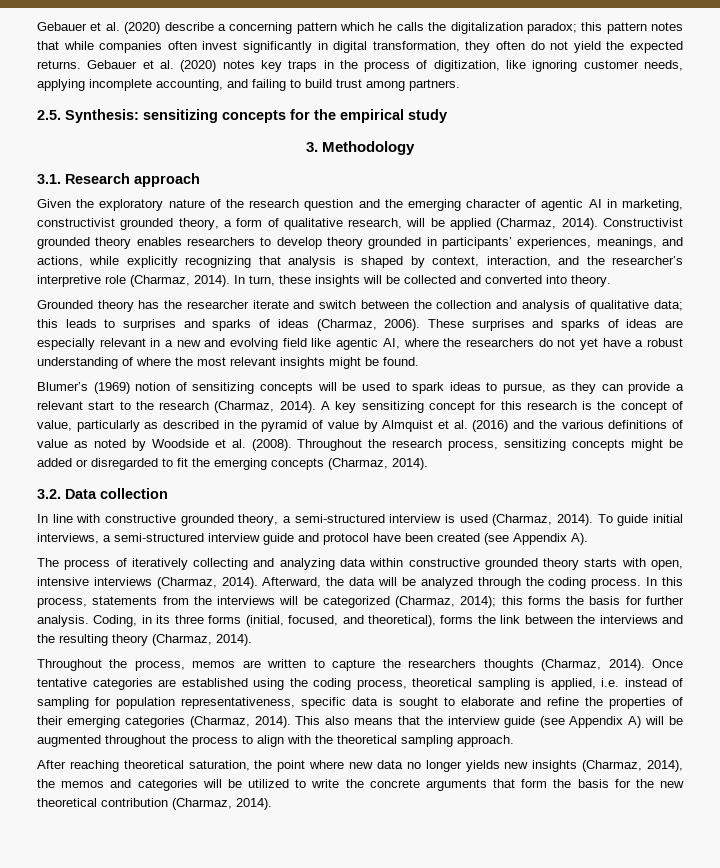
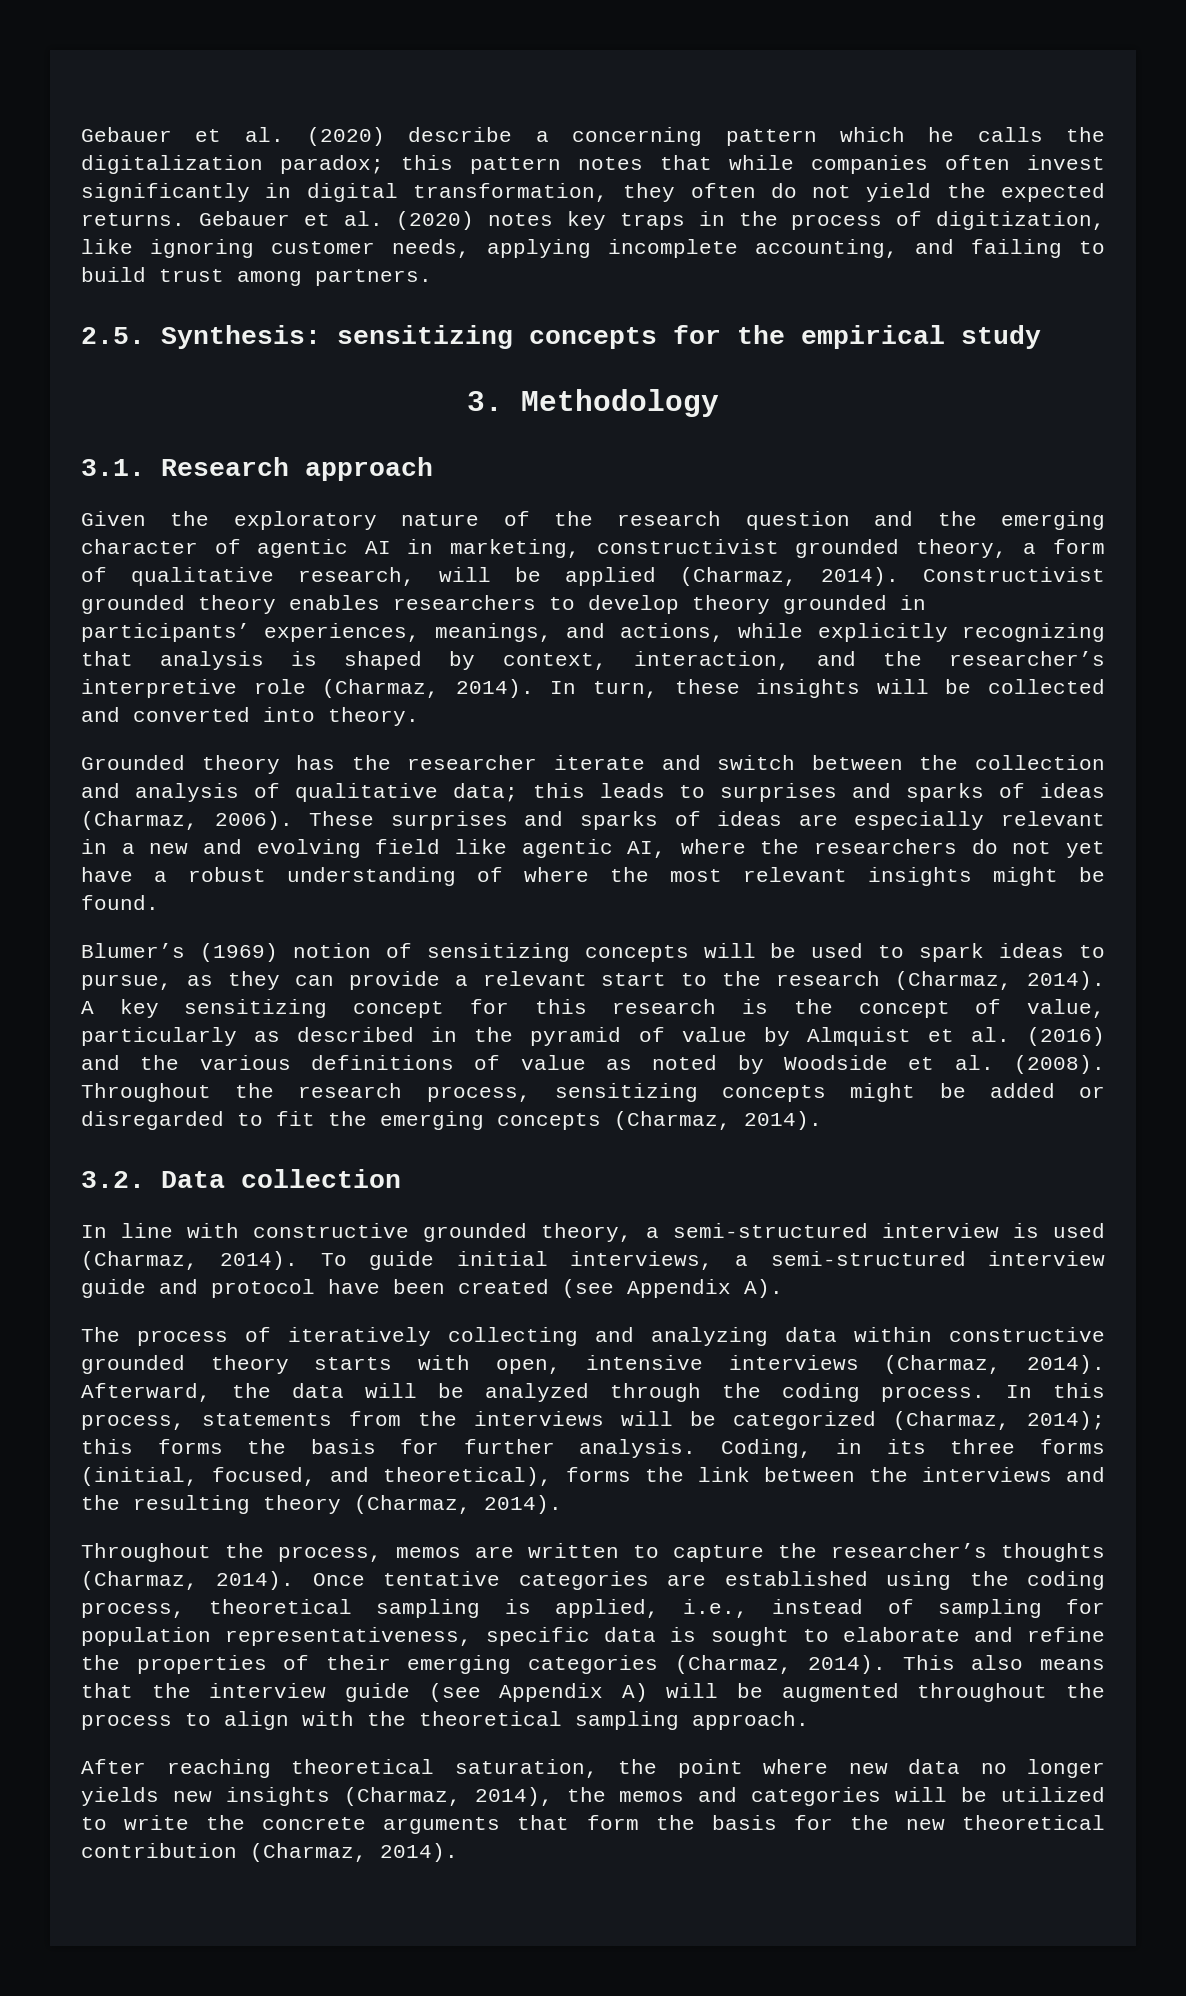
- Throughout the process, memos are written to capture the researchers thoughts (Charmaz, 2014).
+ Throughout the process, memos are written to capture the researcher’s thoughts (Charmaz, 2014).
- Once tentative categories are established using the coding process, theoretical sampling is applied, i.e. instead of sampling for population representativeness, specific data is sought to elaborate and refine the properties of their emerging categories (Charmaz, 2014).
+ Once tentative categories are established using the coding process, theoretical sampling is applied, i.e., instead of sampling for population representativeness, specific data is sought to elaborate and refine the properties of their emerging categories (Charmaz, 2014).

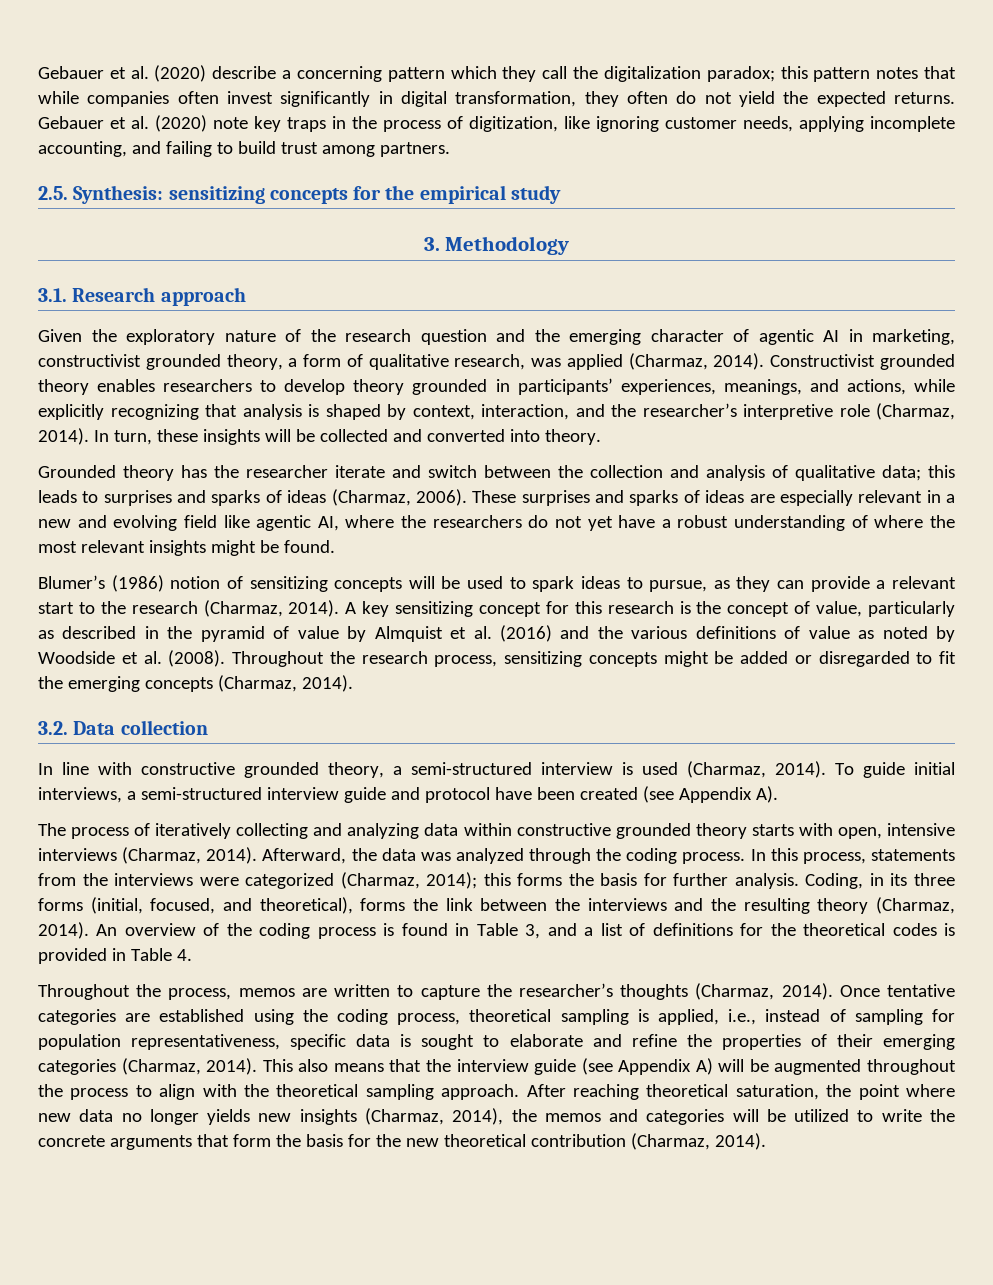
- Gebauer et al. (2020) describe a concerning pattern which he calls the digitalization paradox; this pattern notes that while companies often invest significantly in digital transformation, they often do not yield the expected returns.
+ Gebauer et al. (2020) describe a concerning pattern which they call the digitalization paradox; this pattern notes that while companies often invest significantly in digital transformation, they often do not yield the expected returns.
- Gebauer et al. (2020) notes key traps in the process of digitization, like ignoring customer needs, applying incomplete accounting, and failing to build trust among partners.
+ Gebauer et al. (2020) note key traps in the process of digitization, like ignoring customer needs, applying incomplete accounting, and failing to build trust among partners.
- Given the exploratory nature of the research question and the emerging character of agentic AI in marketing, constructivist grounded theory, a form of qualitative research, will be applied (Charmaz, 2014).
+ Given the exploratory nature of the research question and the emerging character of agentic AI in marketing, constructivist grounded theory, a form of qualitative research, was applied (Charmaz, 2014).
- Blumer’s (1969) notion of sensitizing concepts will be used to spark ideas to pursue, as they can provide a relevant start to the research (Charmaz, 2014).
+ Blumer’s (1986) notion of sensitizing concepts will be used to spark ideas to pursue, as they can provide a relevant start to the research (Charmaz, 2014).
- Afterward, the data will be analyzed through the coding process.
+ Afterward, the data was analyzed through the coding process.
- In this process, statements from the interviews will be categorized (Charmaz, 2014); this forms the basis for further analysis.
+ In this process, statements from the interviews were categorized (Charmaz, 2014); this forms the basis for further analysis.
+ An overview of the coding process is found in Table 3, and a list of definitions for the theoretical codes is provided in Table 4.
- This also means that the interview guide (see Appendix A) will be augmented throughout the process to align with the theoretical sampling approach.
- After reaching theoretical saturation, the point where new data no longer yields new insights (Charmaz, 2014), the memos and categories will be utilized to write the concrete arguments that form the basis for the new theoretical contribution (Charmaz, 2014).
+ This also means that the interview guide (see Appendix A) will be augmented throughout the process to align with the theoretical sampling approach. After reaching theoretical saturation, the point where new data no longer yields new insights (Charmaz, 2014), the memos and categories will be utilized to write the concrete arguments that form the basis for the new theoretical contribution (Charmaz, 2014).

